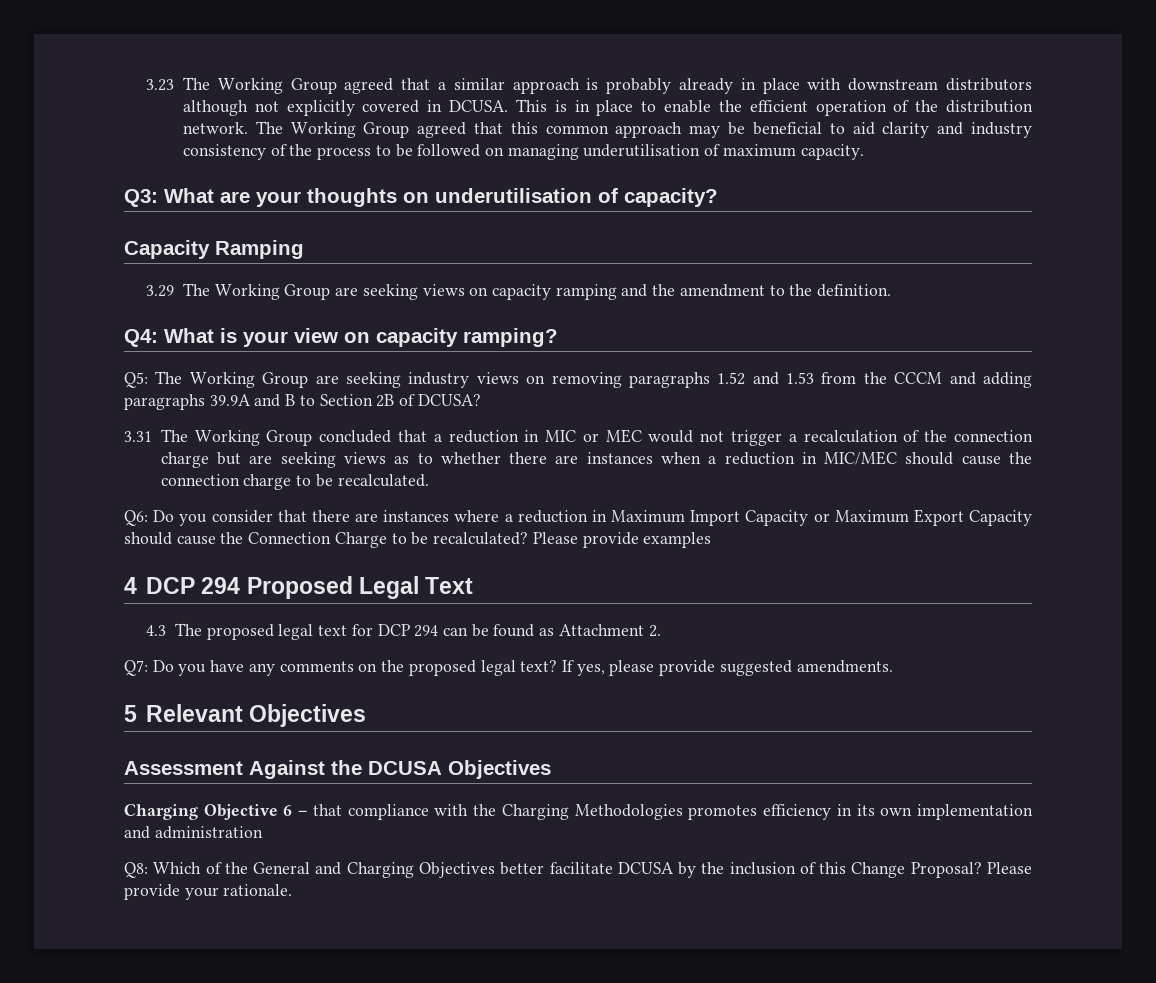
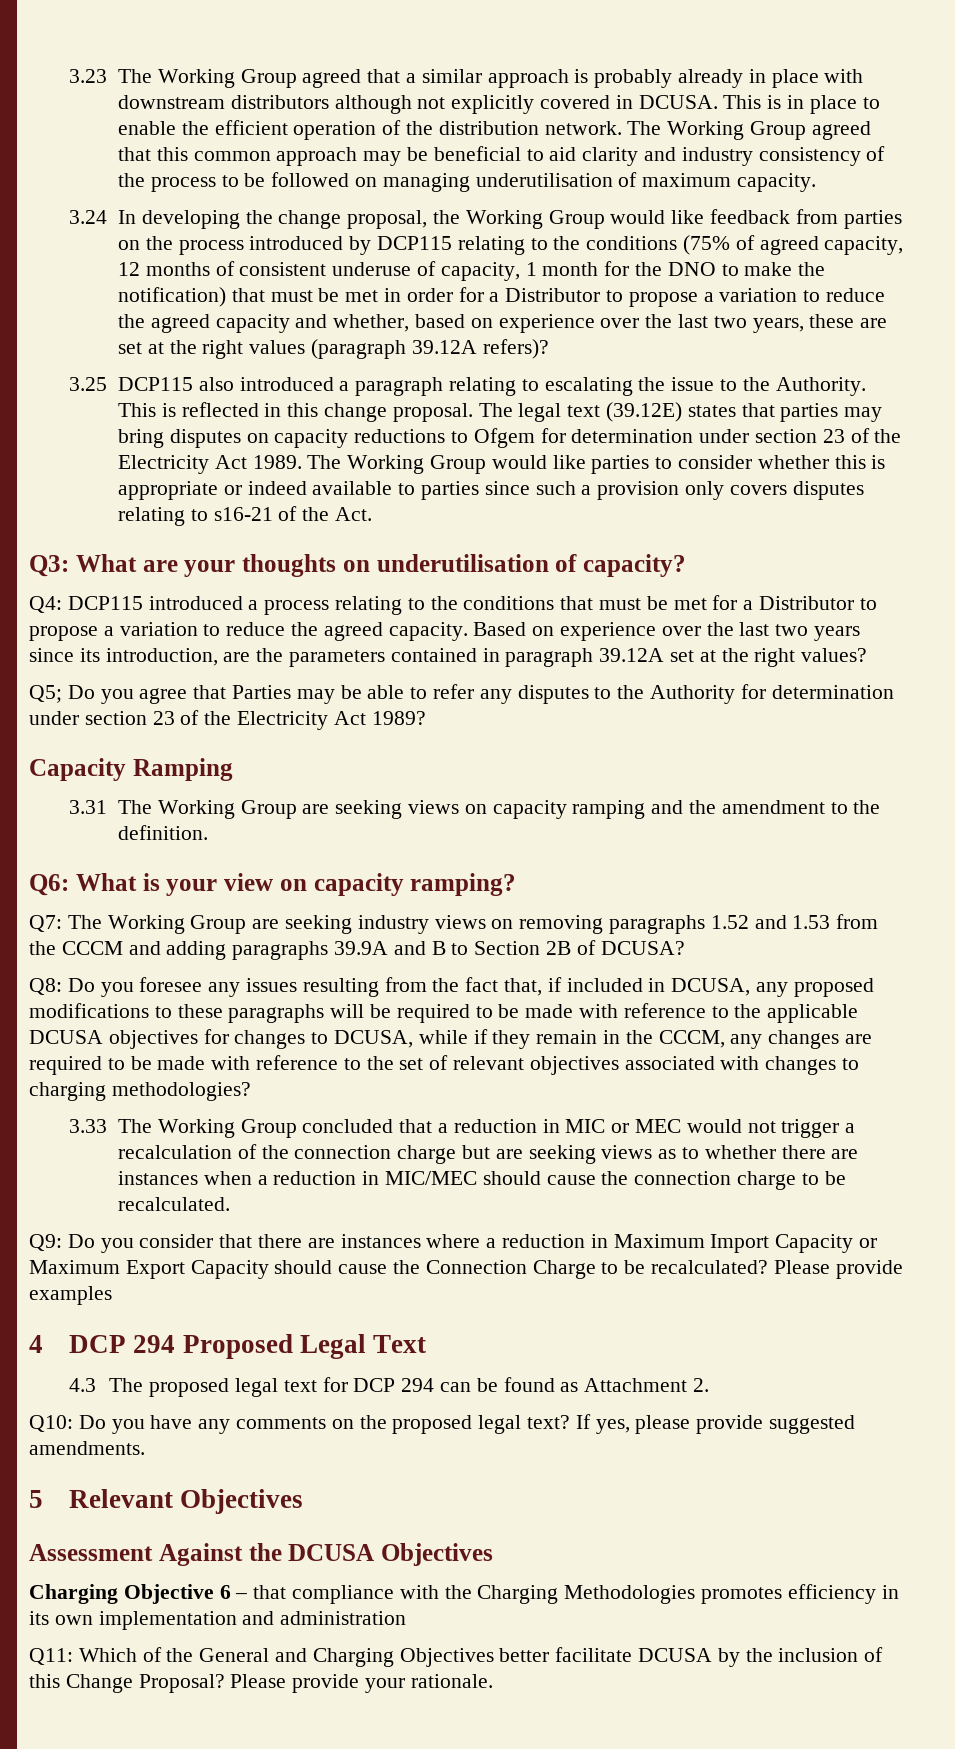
+ 3.24 In developing the change proposal, the Working Group would like feedback from parties on the process introduced by DCP115 relating to the conditions (75% of agreed capacity, 12 months of consistent underuse of capacity, 1 month for the DNO to make the notification) that must be met in order for a Distributor to propose a variation to reduce the agreed capacity and whether, based on experience over the last two years, these are set at the right values (paragraph 39.12A refers)?
+ 3.25 DCP115 also introduced a paragraph relating to escalating the issue to the Authority. This is reflected in this change proposal. The legal text (39.12E) states that parties may bring disputes on capacity reductions to Ofgem for determination under section 23 of the Electricity Act 1989. The Working Group would like parties to consider whether this is appropriate or indeed available to parties since such a provision only covers disputes relating to s16-21 of the Act.
+ Q4: DCP115 introduced a process relating to the conditions that must be met for a Distributor to propose a variation to reduce the agreed capacity. Based on experience over the last two years since its introduction, are the parameters contained in paragraph 39.12A set at the right values?
+ Q5; Do you agree that Parties may be able to refer any disputes to the Authority for determination under section 23 of the Electricity Act 1989?
- 3.29 The Working Group are seeking views on capacity ramping and the amendment to the definition.
+ 3.31 The Working Group are seeking views on capacity ramping and the amendment to the definition.
- Q4: What is your view on capacity ramping?
+ Q6: What is your view on capacity ramping?
- Q5: The Working Group are seeking industry views on removing paragraphs 1.52 and 1.53 from the CCCM and adding paragraphs 39.9A and B to Section 2B of DCUSA?
+ Q7: The Working Group are seeking industry views on removing paragraphs 1.52 and 1.53 from the CCCM and adding paragraphs 39.9A and B to Section 2B of DCUSA?
- 3.31 The Working Group concluded that a reduction in MIC or MEC would not trigger a recalculation of the connection charge but are seeking views as to whether there are instances when a reduction in MIC/MEC should cause the connection charge to be recalculated.
+ Q8: Do you foresee any issues resulting from the fact that, if included in DCUSA, any proposed modifications to these paragraphs will be required to be made with reference to the applicable DCUSA objectives for changes to DCUSA, while if they remain in the CCCM, any changes are required to be made with reference to the set of relevant objectives associated with changes to charging methodologies?
+ 3.33 The Working Group concluded that a reduction in MIC or MEC would not trigger a recalculation of the connection charge but are seeking views as to whether there are instances when a reduction in MIC/MEC should cause the connection charge to be recalculated.
- Q6: Do you consider that there are instances where a reduction in Maximum Import Capacity or Maximum Export Capacity should cause the Connection Charge to be recalculated?
+ Q9: Do you consider that there are instances where a reduction in Maximum Import Capacity or Maximum Export Capacity should cause the Connection Charge to be recalculated?
- Q7: Do you have any comments on the proposed legal text?
+ Q10: Do you have any comments on the proposed legal text?
- Q8: Which of the General and Charging Objectives better facilitate DCUSA by the inclusion of this Change Proposal?
+ Q11: Which of the General and Charging Objectives better facilitate DCUSA by the inclusion of this Change Proposal?

